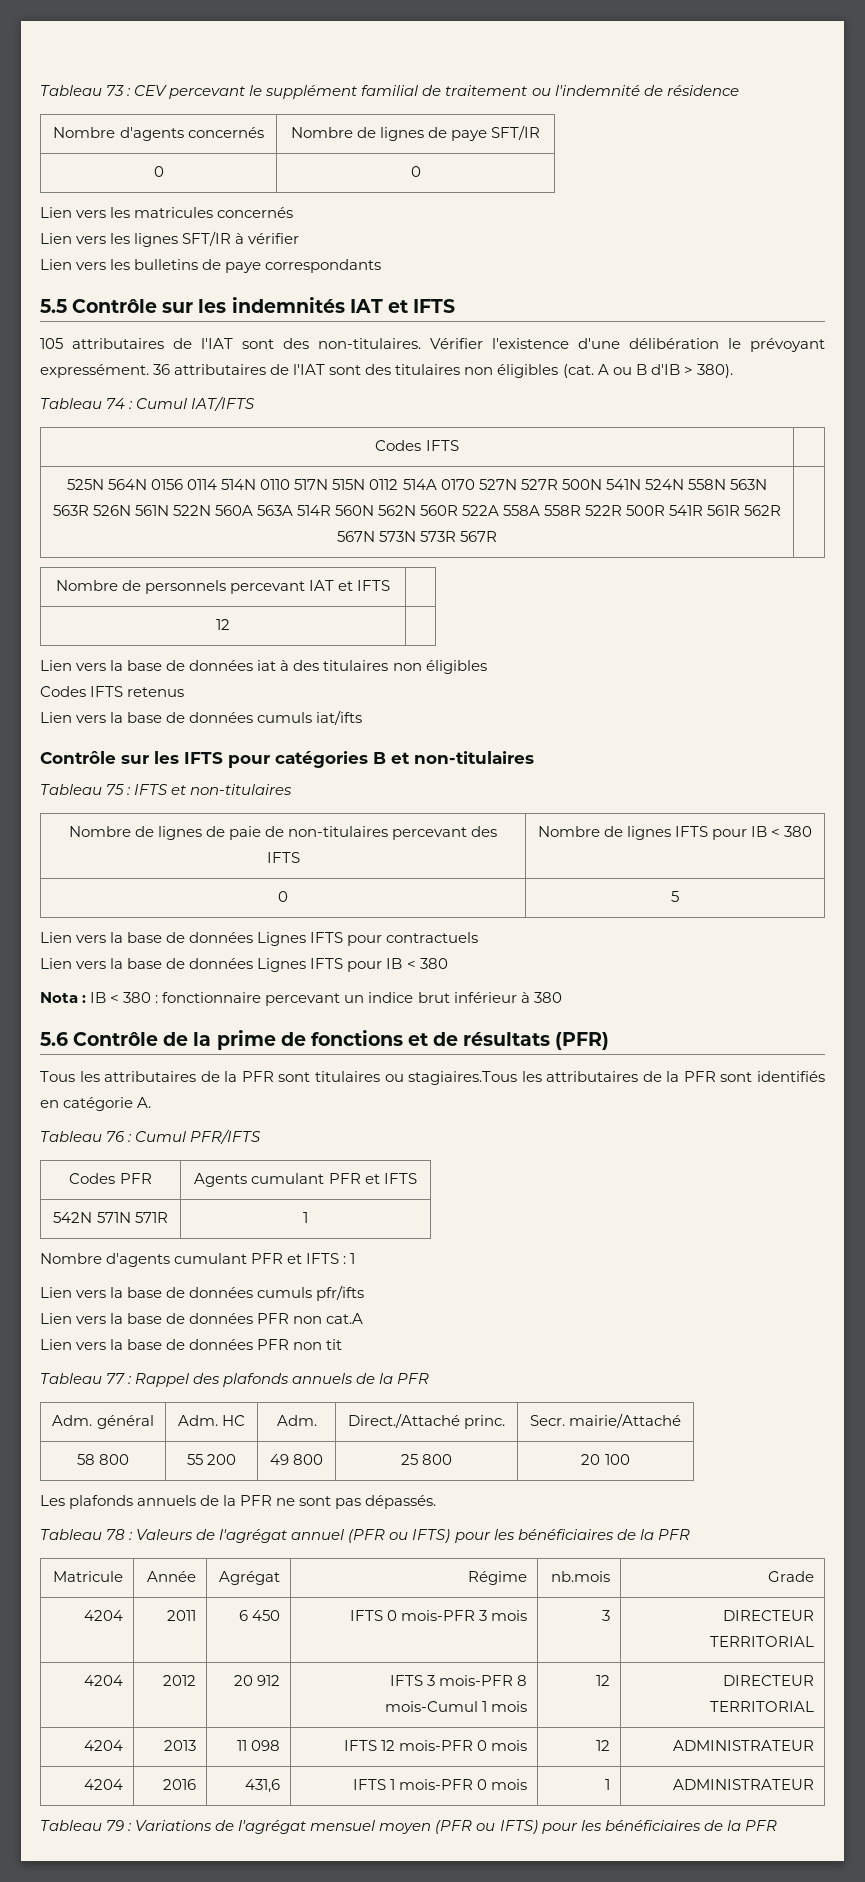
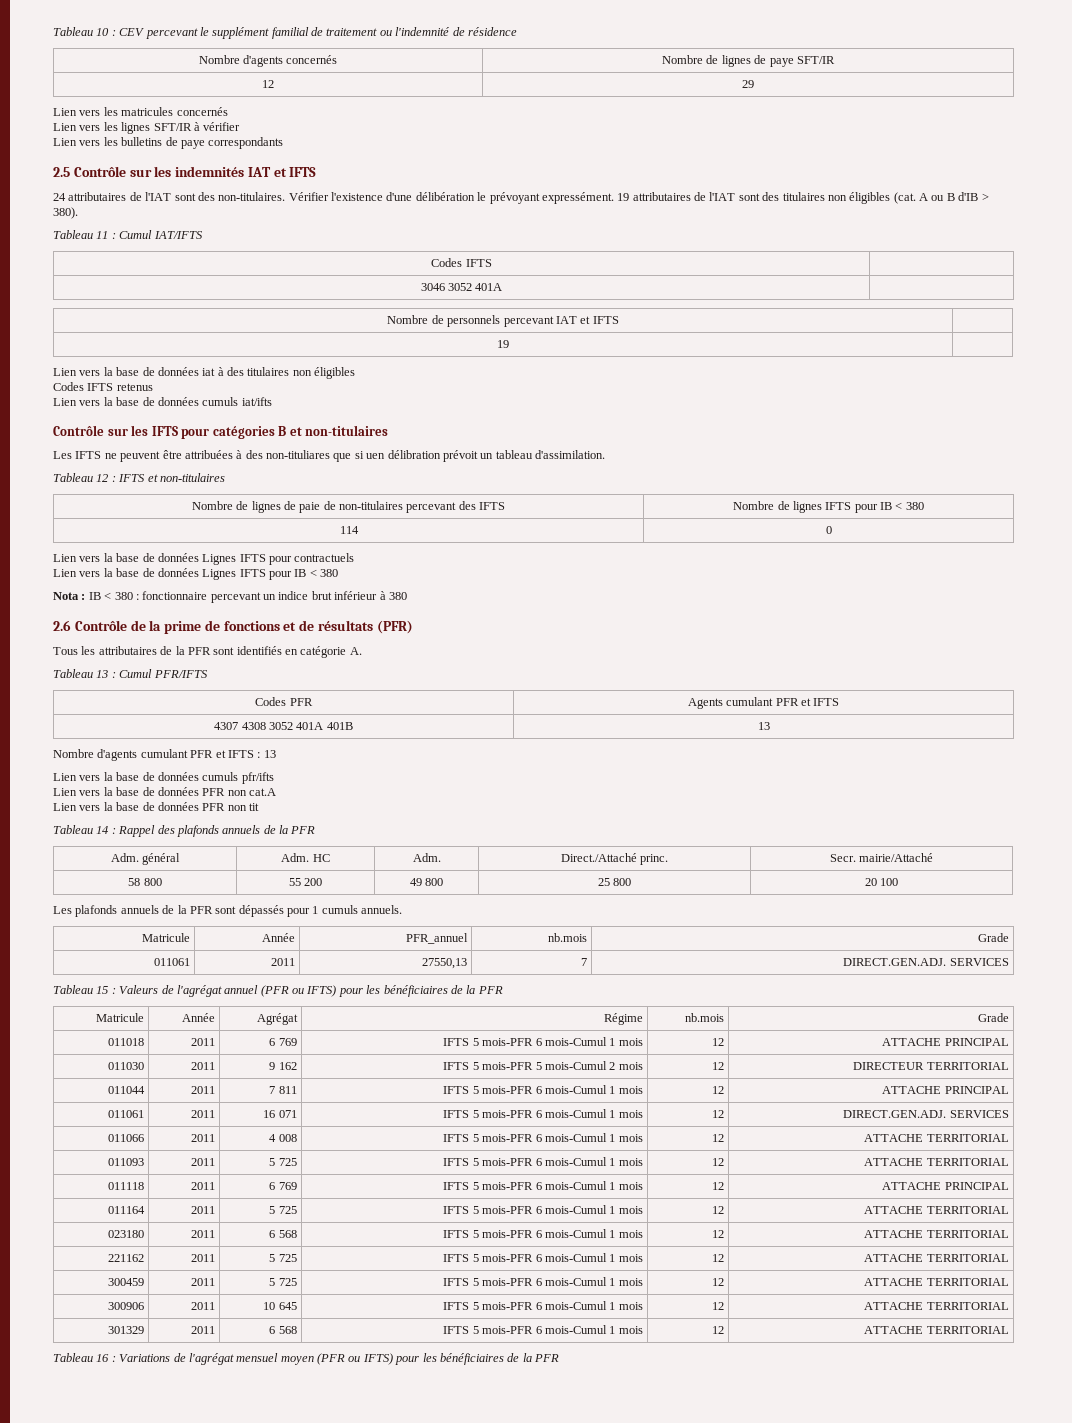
- Tableau 73 : CEV percevant le supplément familial de traitement ou l'indemnité de résidence
+ Tableau 10 : CEV percevant le supplément familial de traitement ou l'indemnité de résidence
- 0 | 0
+ 12 | 29
- 5.5 Contrôle sur les indemnités IAT et IFTS
+ 2.5 Contrôle sur les indemnités IAT et IFTS
- 105 attributaires de l'IAT sont des non-titulaires.
+ 24 attributaires de l'IAT sont des non-titulaires.
- 36 attributaires de l'IAT sont des titulaires non éligibles (cat.
+ 19 attributaires de l'IAT sont des titulaires non éligibles (cat.
- Tableau 74 : Cumul IAT/IFTS
+ Tableau 11 : Cumul IAT/IFTS
- 525N 564N 0156 0114 514N 0110 517N 515N 0112 514A 0170 527N 527R 500N 541N 524N 558N 563N 563R 526N 561N 522N 560A 563A 514R 560N 562N 560R 522A 558A 558R 522R 500R 541R 561R 562R 567N 573N 573R 567R |
+ 3046 3052 401A |
  Nombre de personnels percevant IAT et IFTS |
- 12 |
+ 19 |
- Tableau 75 : IFTS et non-titulaires
+ Les IFTS ne peuvent être attribuées à des non-tituliares que si uen délibration prévoit un tableau d'assimilation.
+ Tableau 12 : IFTS et non-titulaires
- 0 | 5
+ 114 | 0
- 5.6 Contrôle de la prime de fonctions et de résultats (PFR)
+ 2.6 Contrôle de la prime de fonctions et de résultats (PFR)
- Tous les attributaires de la PFR sont titulaires ou stagiaires.Tous les attributaires de la PFR sont identifiés en catégorie A.
+ Tous les attributaires de la PFR sont identifiés en catégorie A.
- Tableau 76 : Cumul PFR/IFTS
+ Tableau 13 : Cumul PFR/IFTS
- 542N 571N 571R | 1
+ 4307 4308 3052 401A 401B | 13
- Nombre d'agents cumulant PFR et IFTS : 1
+ Nombre d'agents cumulant PFR et IFTS : 13
- Tableau 77 : Rappel des plafonds annuels de la PFR
+ Tableau 14 : Rappel des plafonds annuels de la PFR
- Les plafonds annuels de la PFR ne sont pas dépassés.
- Tableau 78 : Valeurs de l'agrégat annuel (PFR ou IFTS) pour les bénéficiaires de la PFR
+ Les plafonds annuels de la PFR sont dépassés pour 1 cumuls annuels.
+ Matricule | Année | PFR_annuel | nb.mois | Grade
+ 011061 | 2011 | 27550,13 | 7 | DIRECT.GEN.ADJ. SERVICES
+ Tableau 15 : Valeurs de l'agrégat annuel (PFR ou IFTS) pour les bénéficiaires de la PFR
- 4204 | 2011 | 6 450 | IFTS 0 mois-PFR 3 mois | 3 | DIRECTEUR TERRITORIAL
- 4204 | 2012 | 20 912 | IFTS 3 mois-PFR 8 mois-Cumul 1 mois | 12 | DIRECTEUR TERRITORIAL
- 4204 | 2013 | 11 098 | IFTS 12 mois-PFR 0 mois | 12 | ADMINISTRATEUR
- 4204 | 2016 | 431,6 | IFTS 1 mois-PFR 0 mois | 1 | ADMINISTRATEUR
- Tableau 79 : Variations de l'agrégat mensuel moyen (PFR ou IFTS) pour les bénéficiaires de la PFR
+ 011018 | 2011 | 6 769 | IFTS 5 mois-PFR 6 mois-Cumul 1 mois | 12 | ATTACHE PRINCIPAL
+ 011030 | 2011 | 9 162 | IFTS 5 mois-PFR 5 mois-Cumul 2 mois | 12 | DIRECTEUR TERRITORIAL
+ 011044 | 2011 | 7 811 | IFTS 5 mois-PFR 6 mois-Cumul 1 mois | 12 | ATTACHE PRINCIPAL
+ 011061 | 2011 | 16 071 | IFTS 5 mois-PFR 6 mois-Cumul 1 mois | 12 | DIRECT.GEN.ADJ. SERVICES
+ 011066 | 2011 | 4 008 | IFTS 5 mois-PFR 6 mois-Cumul 1 mois | 12 | ATTACHE TERRITORIAL
+ 011093 | 2011 | 5 725 | IFTS 5 mois-PFR 6 mois-Cumul 1 mois | 12 | ATTACHE TERRITORIAL
+ 011118 | 2011 | 6 769 | IFTS 5 mois-PFR 6 mois-Cumul 1 mois | 12 | ATTACHE PRINCIPAL
+ 011164 | 2011 | 5 725 | IFTS 5 mois-PFR 6 mois-Cumul 1 mois | 12 | ATTACHE TERRITORIAL
+ 023180 | 2011 | 6 568 | IFTS 5 mois-PFR 6 mois-Cumul 1 mois | 12 | ATTACHE TERRITORIAL
+ 221162 | 2011 | 5 725 | IFTS 5 mois-PFR 6 mois-Cumul 1 mois | 12 | ATTACHE TERRITORIAL
+ 300459 | 2011 | 5 725 | IFTS 5 mois-PFR 6 mois-Cumul 1 mois | 12 | ATTACHE TERRITORIAL
+ 300906 | 2011 | 10 645 | IFTS 5 mois-PFR 6 mois-Cumul 1 mois | 12 | ATTACHE TERRITORIAL
+ 301329 | 2011 | 6 568 | IFTS 5 mois-PFR 6 mois-Cumul 1 mois | 12 | ATTACHE TERRITORIAL
+ Tableau 16 : Variations de l'agrégat mensuel moyen (PFR ou IFTS) pour les bénéficiaires de la PFR

